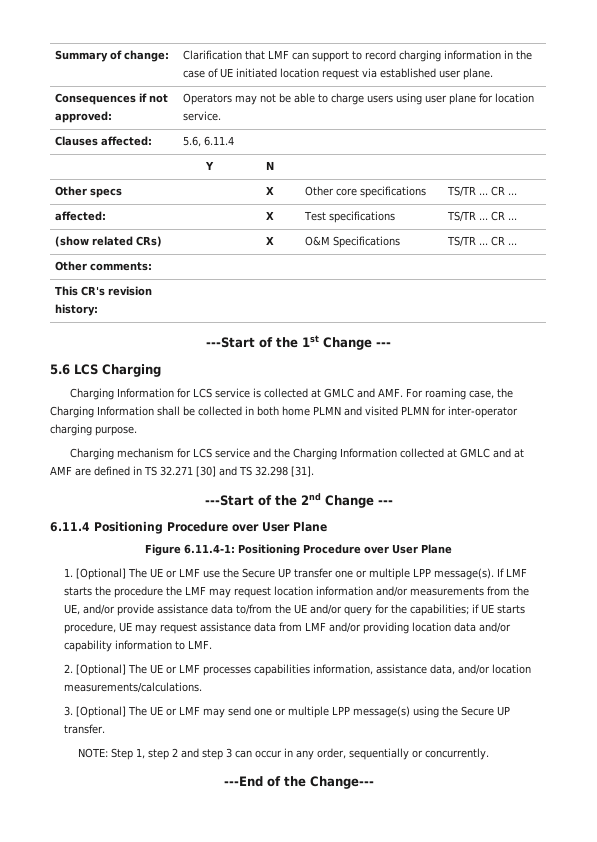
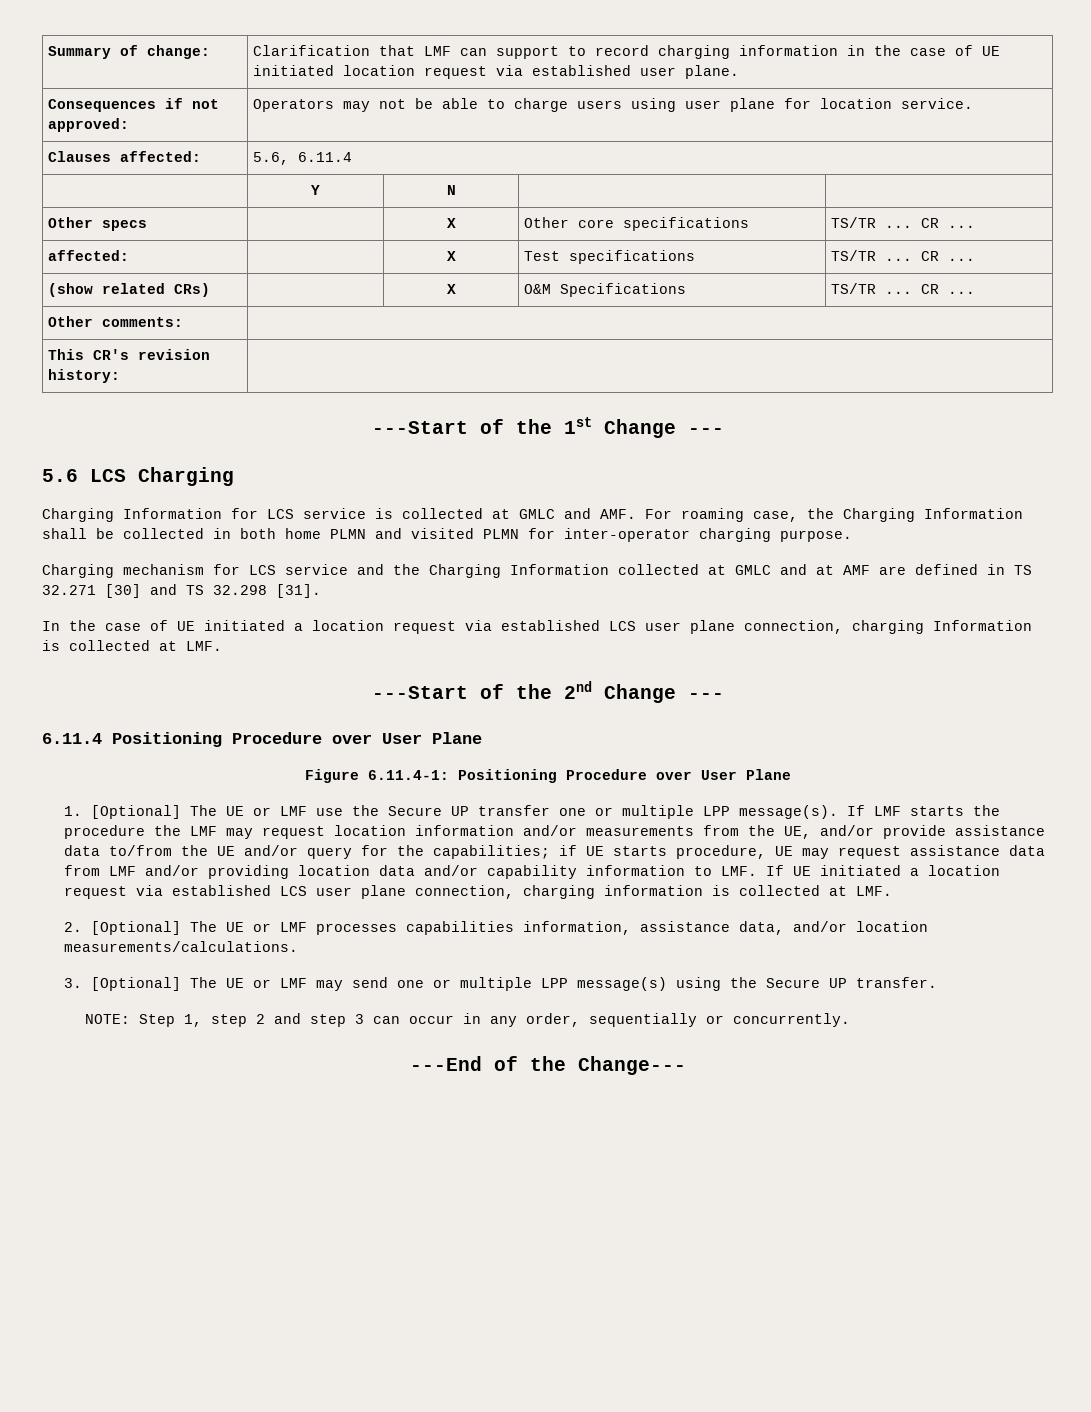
+ In the case of UE initiated a location request via established LCS user plane connection, charging Information is collected at LMF.
- If LMF starts the procedure the LMF may request location information and/or measurements from the UE, and/or provide assistance data to/from the UE and/or query for the capabilities; if UE starts procedure, UE may request assistance data from LMF and/or providing location data and/or capability information to LMF.
+ If LMF starts the procedure the LMF may request location information and/or measurements from the UE, and/or provide assistance data to/from the UE and/or query for the capabilities; if UE starts procedure, UE may request assistance data from LMF and/or providing location data and/or capability information to LMF. If UE initiated a location request via established LCS user plane connection, charging information is collected at LMF.

